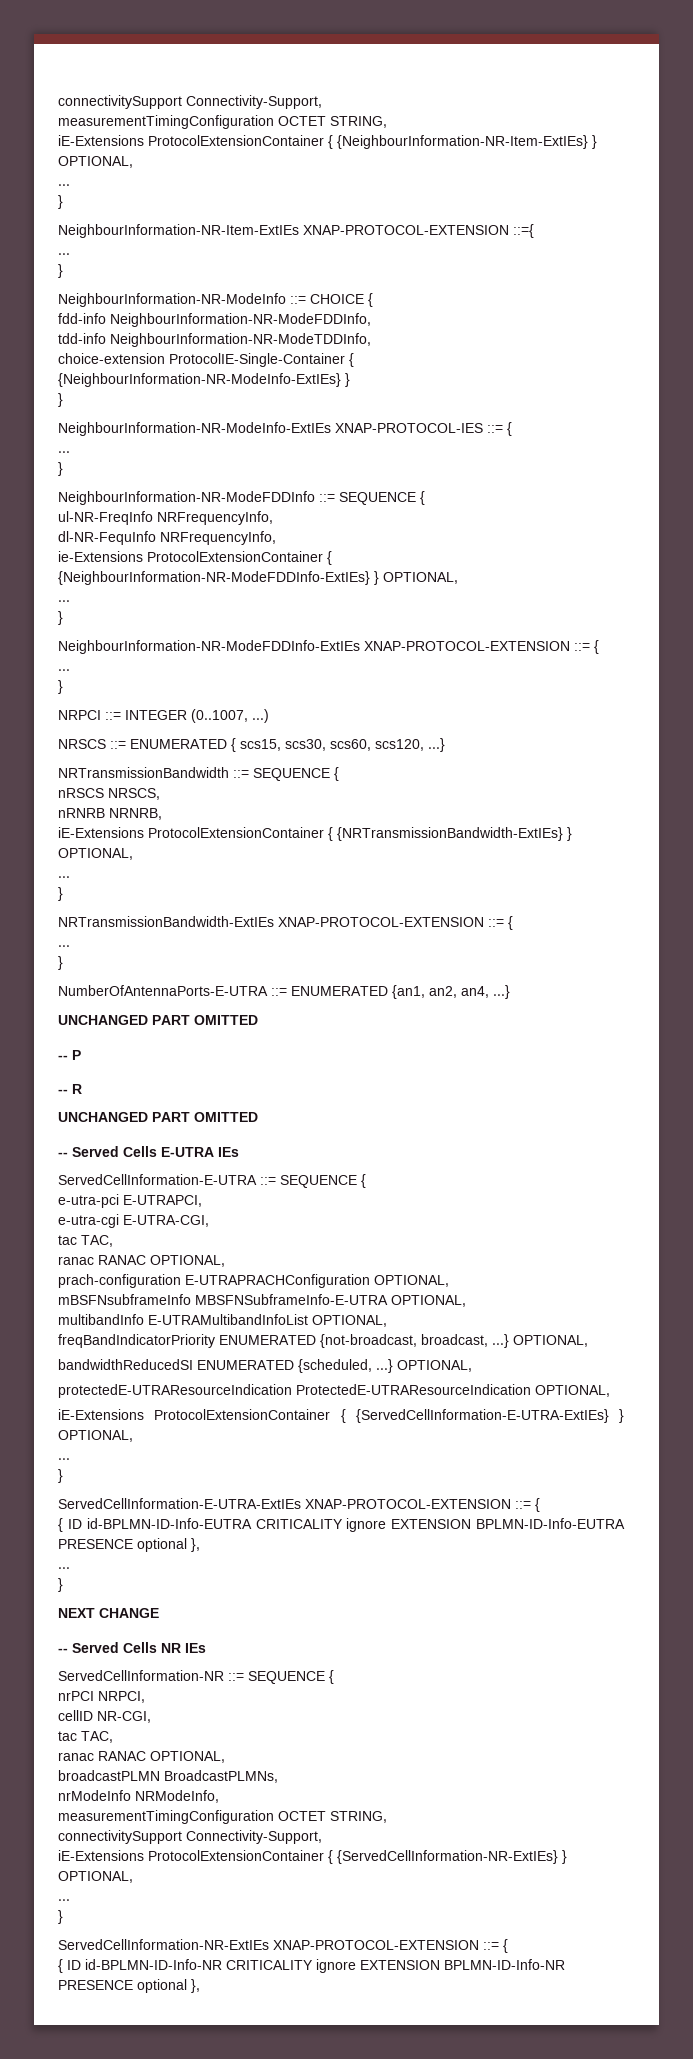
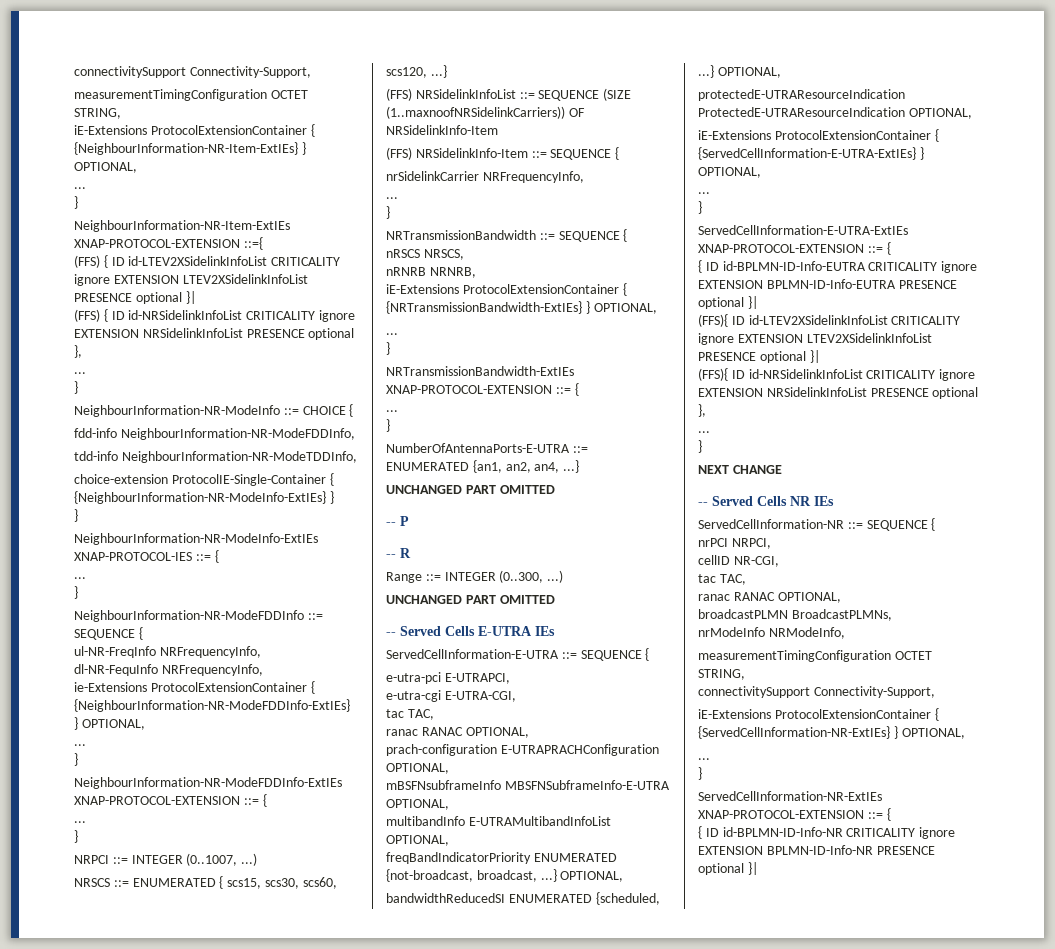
+ (FFS) { ID id-LTEV2XSidelinkInfoList CRITICALITY ignore EXTENSION LTEV2XSidelinkInfoList PRESENCE optional }|
+ (FFS) { ID id-NRSidelinkInfoList CRITICALITY ignore EXTENSION NRSidelinkInfoList PRESENCE optional },
+ (FFS) NRSidelinkInfoList ::= SEQUENCE (SIZE (1..maxnoofNRSidelinkCarriers)) OF NRSidelinkInfo-Item
+ (FFS) NRSidelinkInfo-Item ::= SEQUENCE {
+ nrSidelinkCarrier NRFrequencyInfo,
+ ...
+ }
+ Range ::= INTEGER (0..300, ...)
- { ID id-BPLMN-ID-Info-EUTRA CRITICALITY ignore EXTENSION BPLMN-ID-Info-EUTRA PRESENCE optional },
+ { ID id-BPLMN-ID-Info-EUTRA CRITICALITY ignore EXTENSION BPLMN-ID-Info-EUTRA PRESENCE optional }|
+ (FFS){ ID id-LTEV2XSidelinkInfoList CRITICALITY ignore EXTENSION LTEV2XSidelinkInfoList PRESENCE optional }|
+ (FFS){ ID id-NRSidelinkInfoList CRITICALITY ignore EXTENSION NRSidelinkInfoList PRESENCE optional },
- { ID id-BPLMN-ID-Info-NR CRITICALITY ignore EXTENSION BPLMN-ID-Info-NR PRESENCE optional },
+ { ID id-BPLMN-ID-Info-NR CRITICALITY ignore EXTENSION BPLMN-ID-Info-NR PRESENCE optional }|

